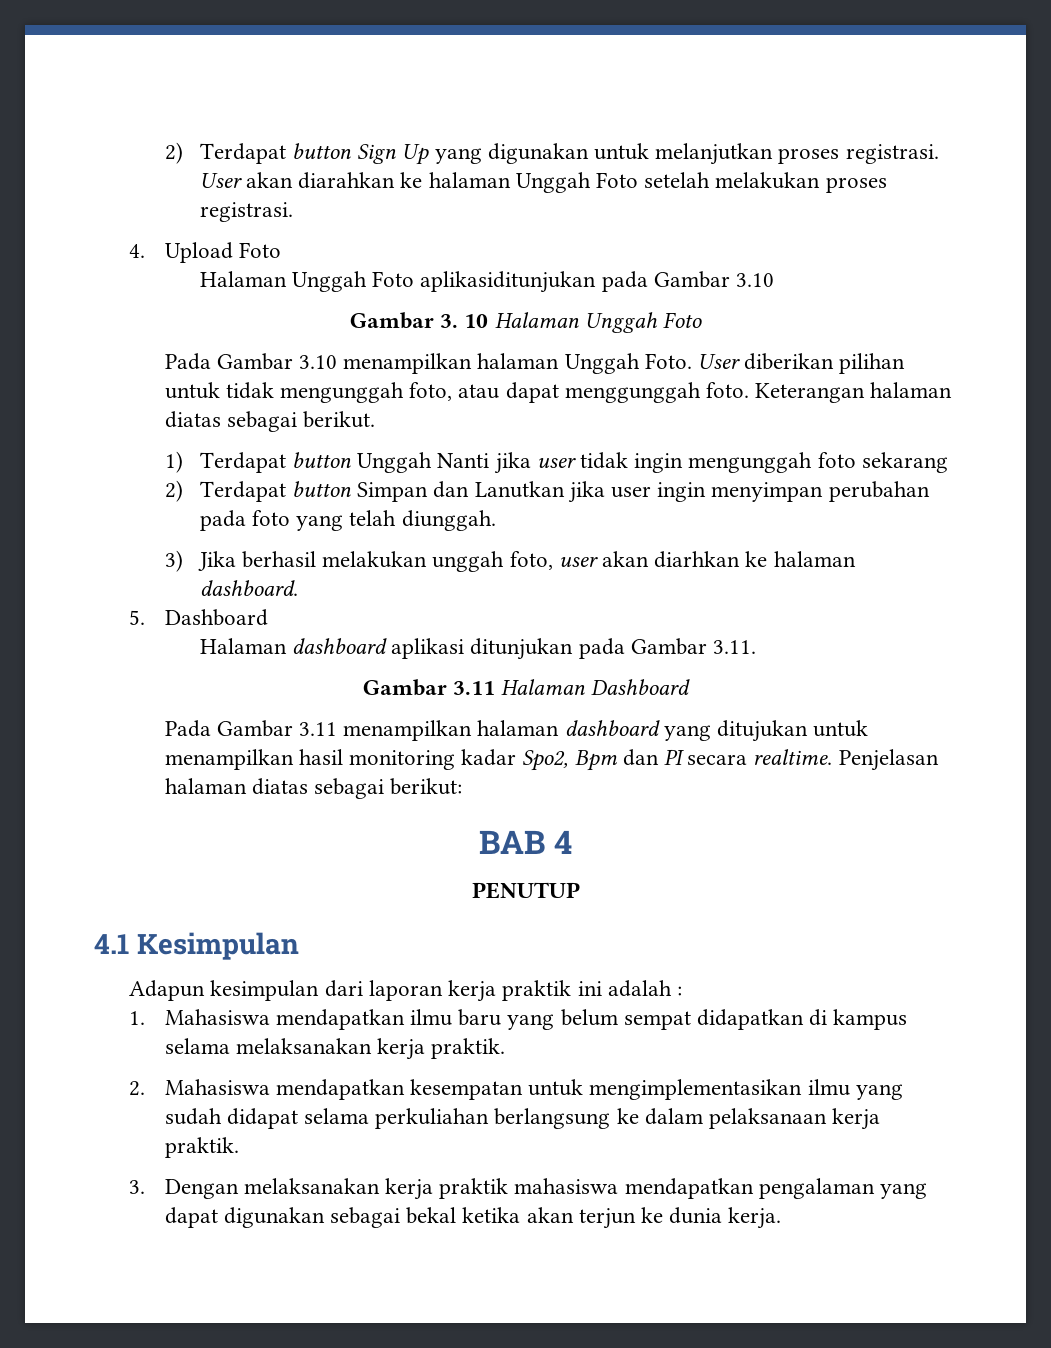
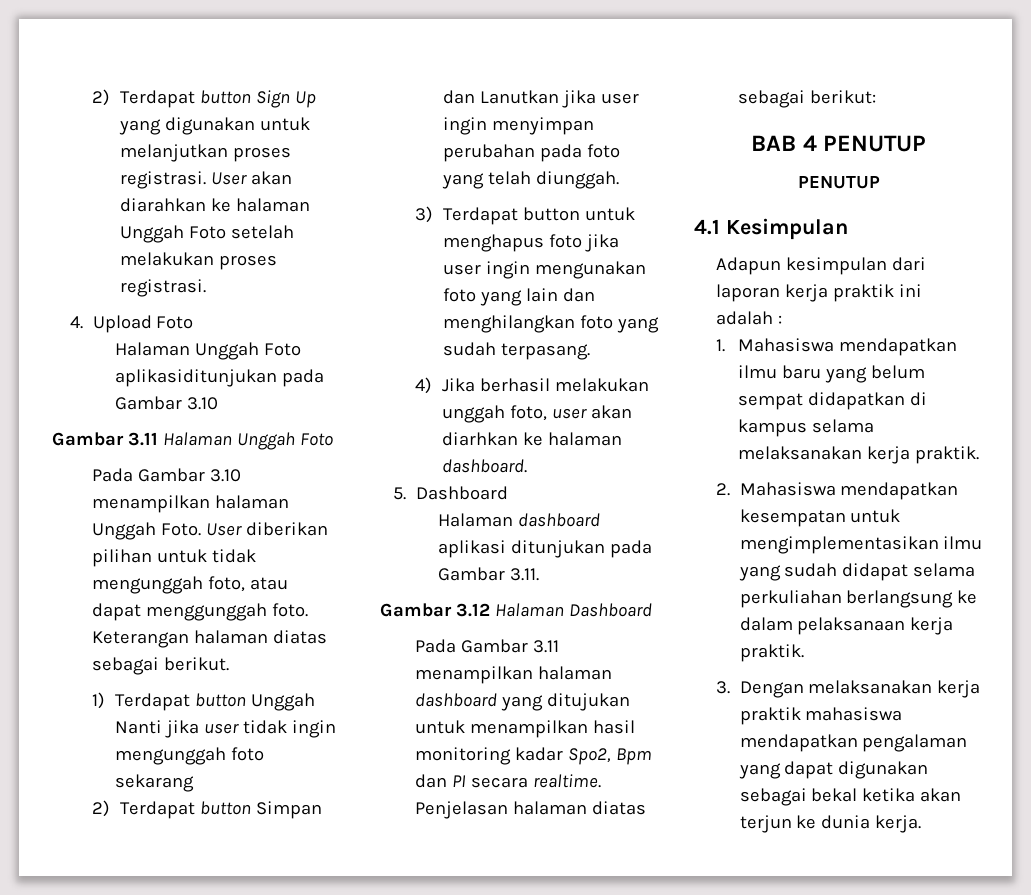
- Gambar 3. 10 Halaman Unggah Foto
+ Gambar 3.11 Halaman Unggah Foto
- 3) Jika berhasil melakukan unggah foto, user akan diarhkan ke halaman dashboard.
+ 3) Terdapat button untuk menghapus foto jika user ingin mengunakan foto yang lain dan menghilangkan foto yang sudah terpasang.
+ 4) Jika berhasil melakukan unggah foto, user akan diarhkan ke halaman dashboard.
- Gambar 3.11 Halaman Dashboard
+ Gambar 3.12 Halaman Dashboard
- BAB 4
+ BAB 4 PENUTUP

